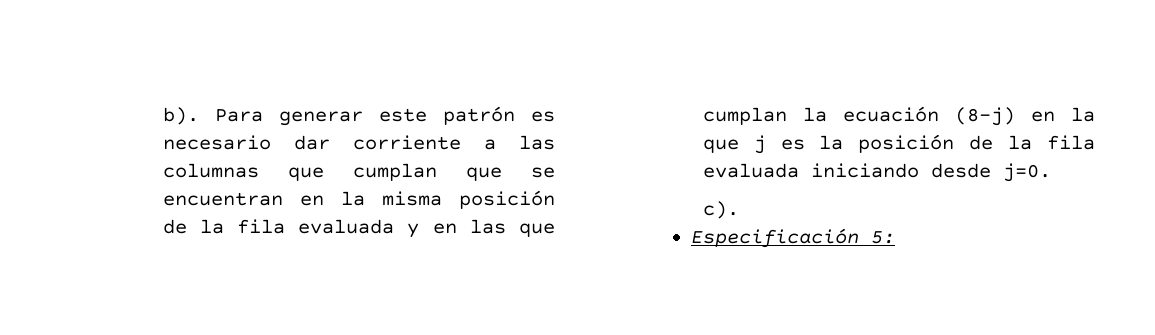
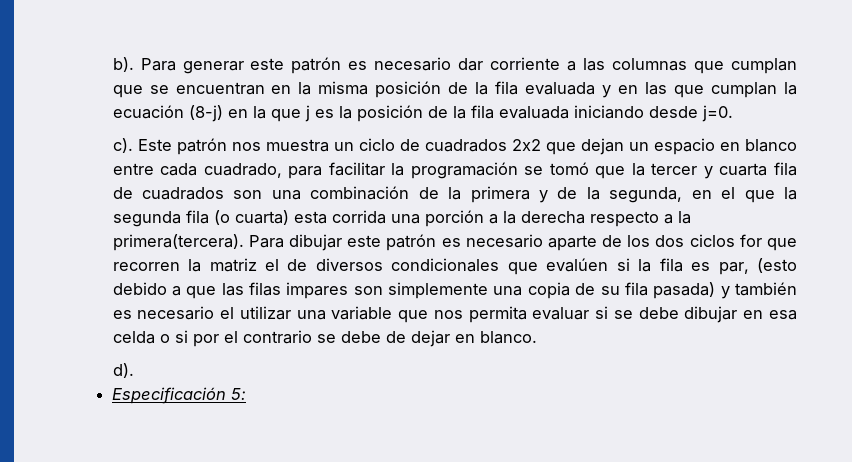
+ Este patrón nos muestra un ciclo de cuadrados 2x2 que dejan un espacio en blanco entre cada cuadrado, para facilitar la programación se tomó que la tercer y cuarta fila de cuadrados son una combinación de la primera y de la segunda, en el que la segunda fila (o cuarta) esta corrida una porción a la derecha respecto a la primera(tercera). Para dibujar este patrón es necesario aparte de los dos ciclos for que recorren la matriz el de diversos condicionales que evalúen si la fila es par, (esto debido a que las filas impares son simplemente una copia de su fila pasada) y también es necesario el utilizar una variable que nos permita evaluar si se debe dibujar en esa celda o si por el contrario se debe de dejar en blanco.
+ d).

